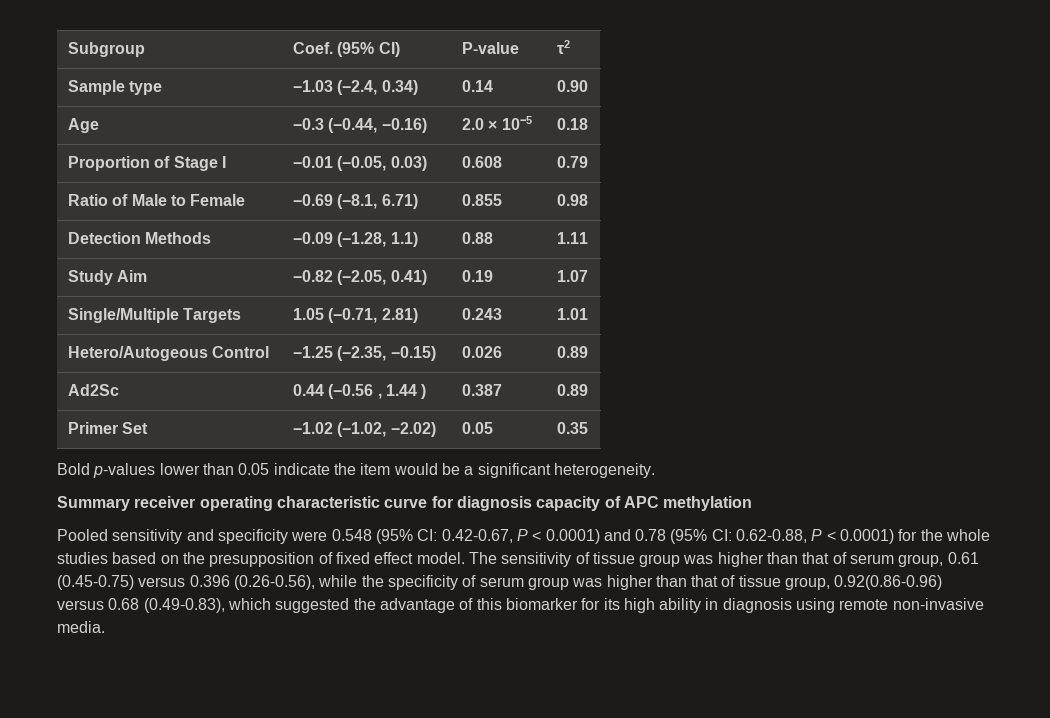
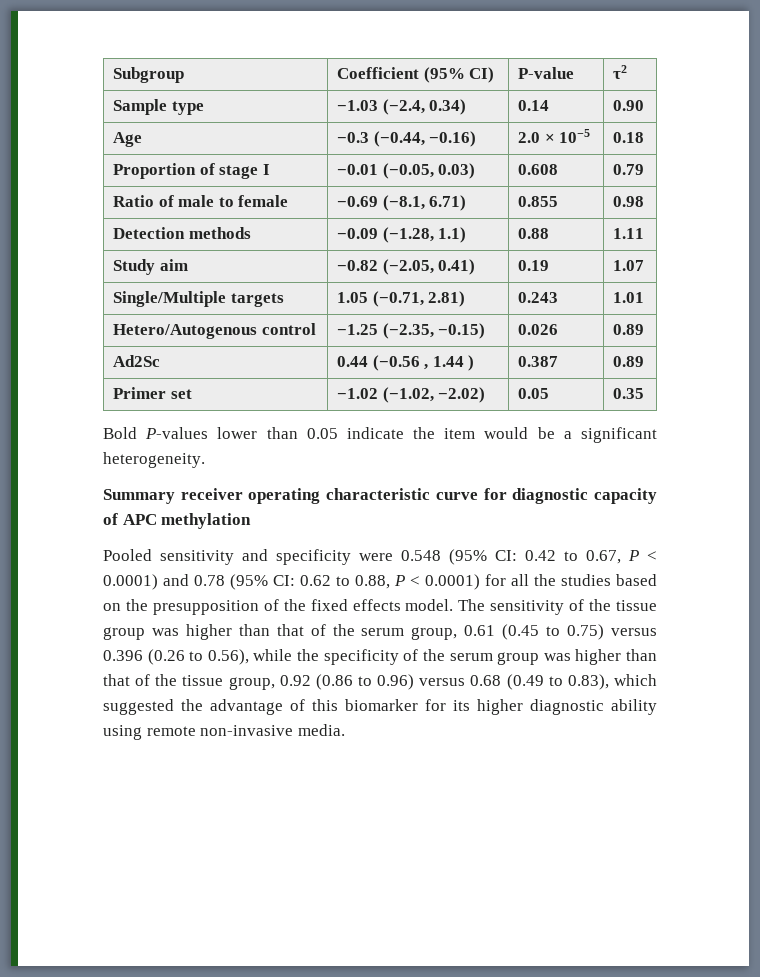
- Subgroup | Coef. (95% CI) | P-value | τ2
+ Subgroup | Coefficient (95% CI) | P-value | τ2
- Proportion of Stage I | −0.01 (−0.05, 0.03) | 0.608 | 0.79
+ Proportion of stage I | −0.01 (−0.05, 0.03) | 0.608 | 0.79
- Ratio of Male to Female | −0.69 (−8.1, 6.71) | 0.855 | 0.98
+ Ratio of male to female | −0.69 (−8.1, 6.71) | 0.855 | 0.98
- Detection Methods | −0.09 (−1.28, 1.1) | 0.88 | 1.11
+ Detection methods | −0.09 (−1.28, 1.1) | 0.88 | 1.11
- Study Aim | −0.82 (−2.05, 0.41) | 0.19 | 1.07
+ Study aim | −0.82 (−2.05, 0.41) | 0.19 | 1.07
- Single/Multiple Targets | 1.05 (−0.71, 2.81) | 0.243 | 1.01
+ Single/Multiple targets | 1.05 (−0.71, 2.81) | 0.243 | 1.01
- Hetero/Autogeous Control | −1.25 (−2.35, −0.15) | 0.026 | 0.89
+ Hetero/Autogenous control | −1.25 (−2.35, −0.15) | 0.026 | 0.89
- Primer Set | −1.02 (−1.02, −2.02) | 0.05 | 0.35
+ Primer set | −1.02 (−1.02, −2.02) | 0.05 | 0.35
- Bold p-values lower than 0.05 indicate the item would be a significant heterogeneity.
+ Bold P-values lower than 0.05 indicate the item would be a significant heterogeneity.
- Summary receiver operating characteristic curve for diagnosis capacity of APC methylation
+ Summary receiver operating characteristic curve for diagnostic capacity of APC methylation
- Pooled sensitivity and specificity were 0.548 (95% CI: 0.42-0.67, P < 0.0001) and 0.78 (95% CI: 0.62-0.88, P < 0.0001) for the whole studies based on the presupposition of fixed effect model.
+ Pooled sensitivity and specificity were 0.548 (95% CI: 0.42 to 0.67, P < 0.0001) and 0.78 (95% CI: 0.62 to 0.88, P < 0.0001) for all the studies based on the presupposition of the fixed effects model.
- The sensitivity of tissue group was higher than that of serum group, 0.61 (0.45-0.75) versus 0.396 (0.26-0.56), while the specificity of serum group was higher than that of tissue group, 0.92(0.86-0.96) versus 0.68 (0.49-0.83), which suggested the advantage of this biomarker for its high ability in diagnosis using remote non-invasive media.
+ The sensitivity of the tissue group was higher than that of the serum group, 0.61 (0.45 to 0.75) versus 0.396 (0.26 to 0.56), while the specificity of the serum group was higher than that of the tissue group, 0.92 (0.86 to 0.96) versus 0.68 (0.49 to 0.83), which suggested the advantage of this biomarker for its higher diagnostic ability using remote non-invasive media.

